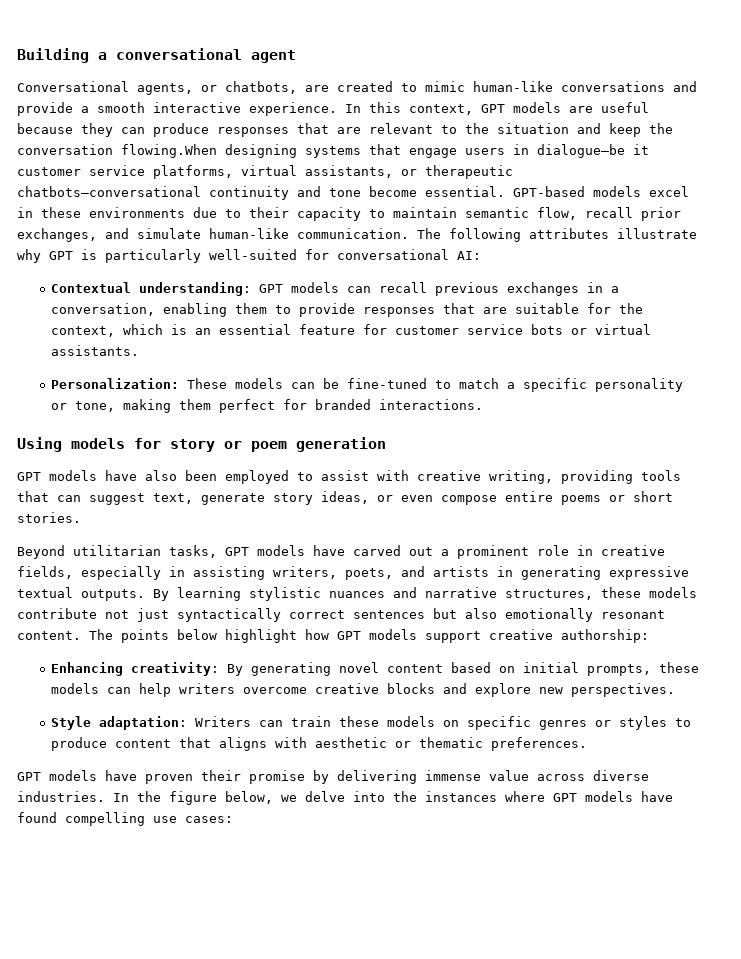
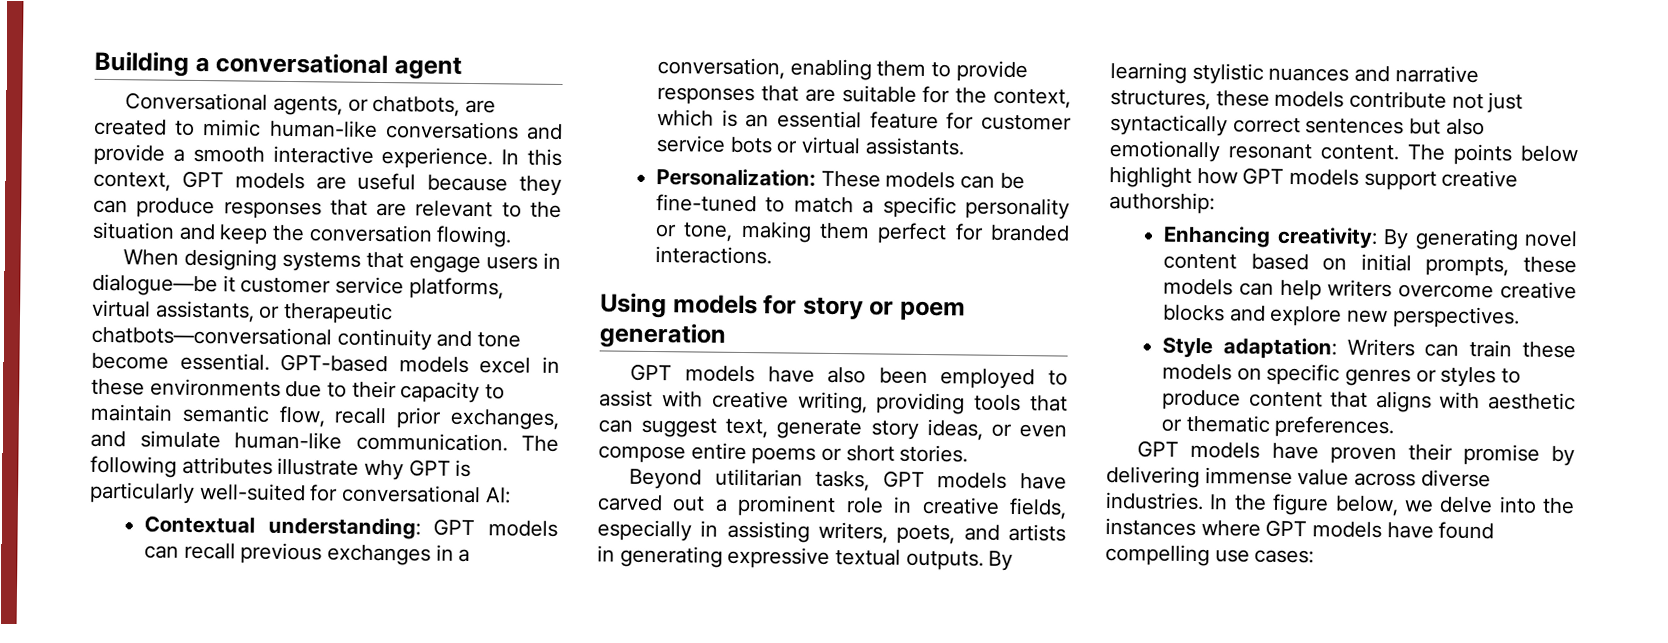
- In this context, GPT models are useful because they can produce responses that are relevant to the situation and keep the conversation flowing.When designing systems that engage users in dialogue—be it customer service platforms, virtual assistants, or therapeutic chatbots—conversational continuity and tone become essential.
+ In this context, GPT models are useful because they can produce responses that are relevant to the situation and keep the conversation flowing.
+ When designing systems that engage users in dialogue—be it customer service platforms, virtual assistants, or therapeutic chatbots—conversational continuity and tone become essential.

